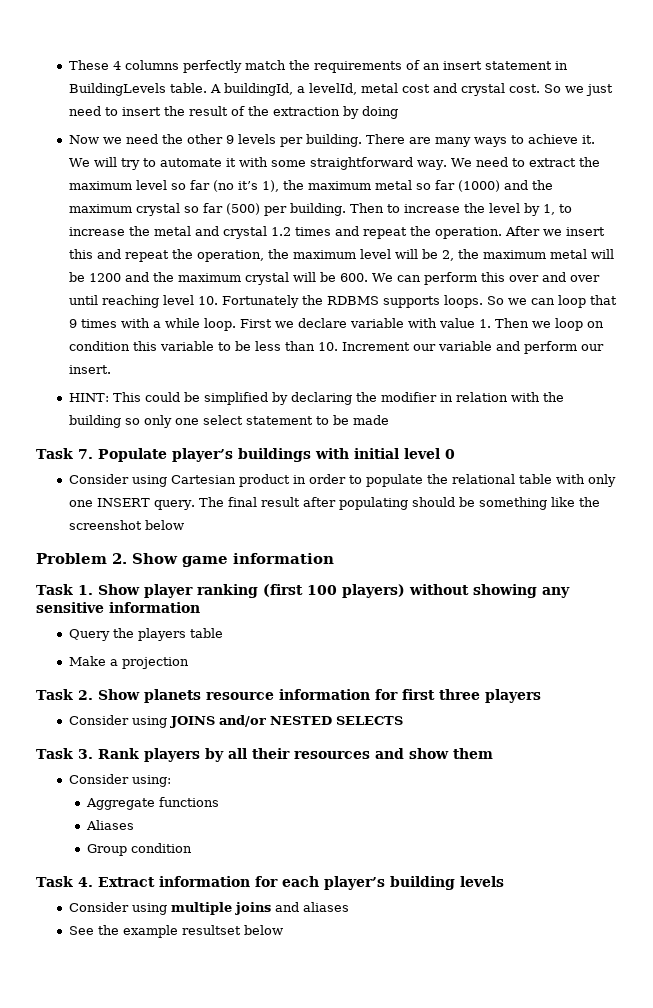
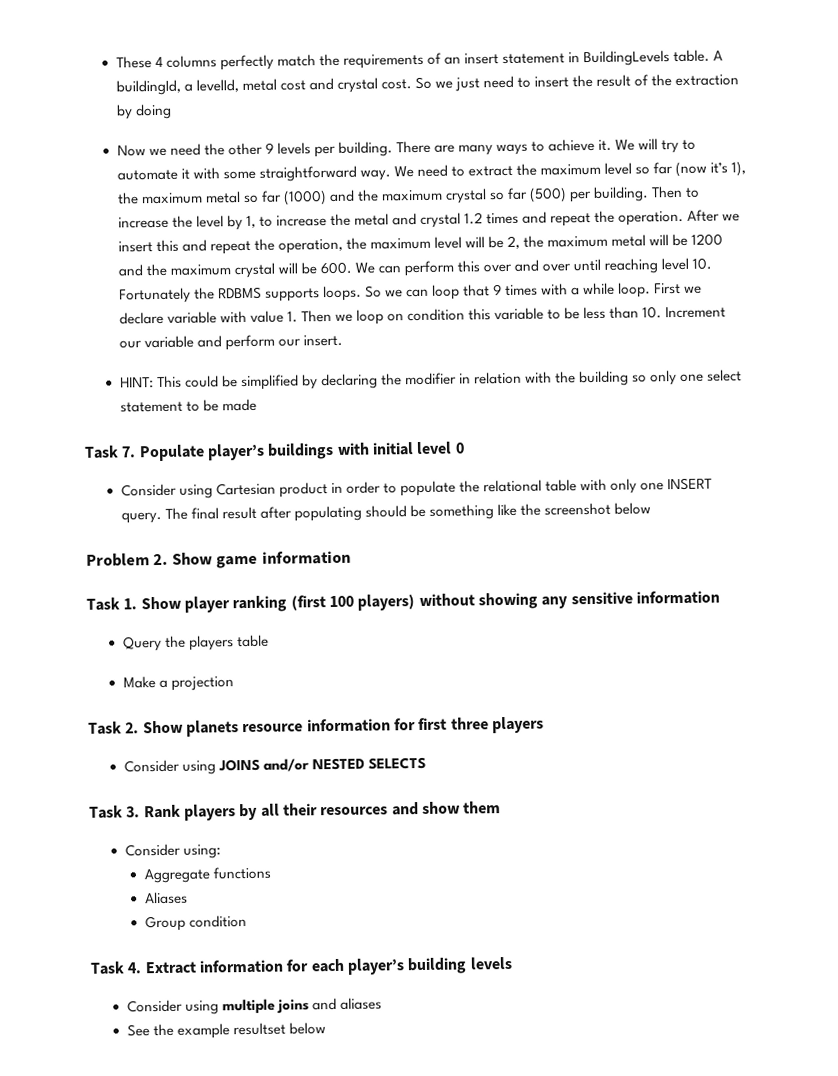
- We need to extract the maximum level so far (no it’s 1), the maximum metal so far (1000) and the maximum crystal so far (500) per building.
+ We need to extract the maximum level so far (now it’s 1), the maximum metal so far (1000) and the maximum crystal so far (500) per building.

